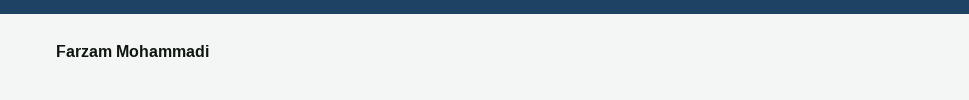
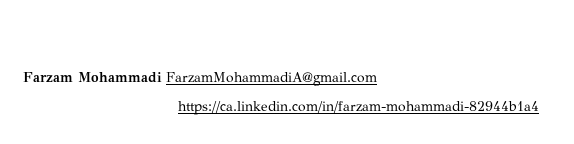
- Farzam Mohammadi
+ Farzam Mohammadi FarzamMohammadiA@gmail.com
+ https://ca.linkedin.com/in/farzam-mohammadi-82944b1a4

